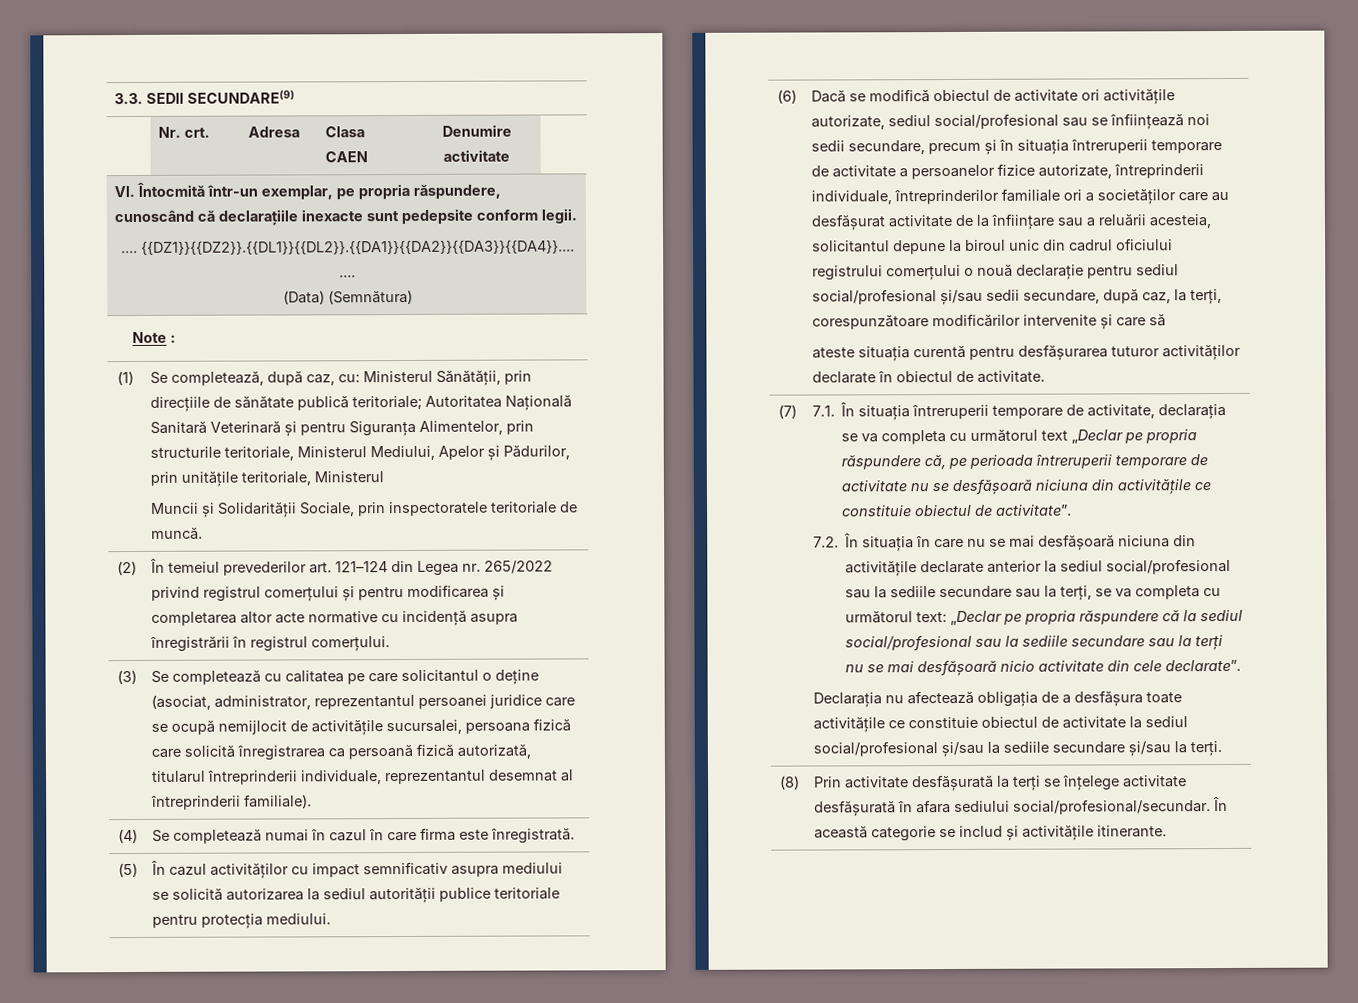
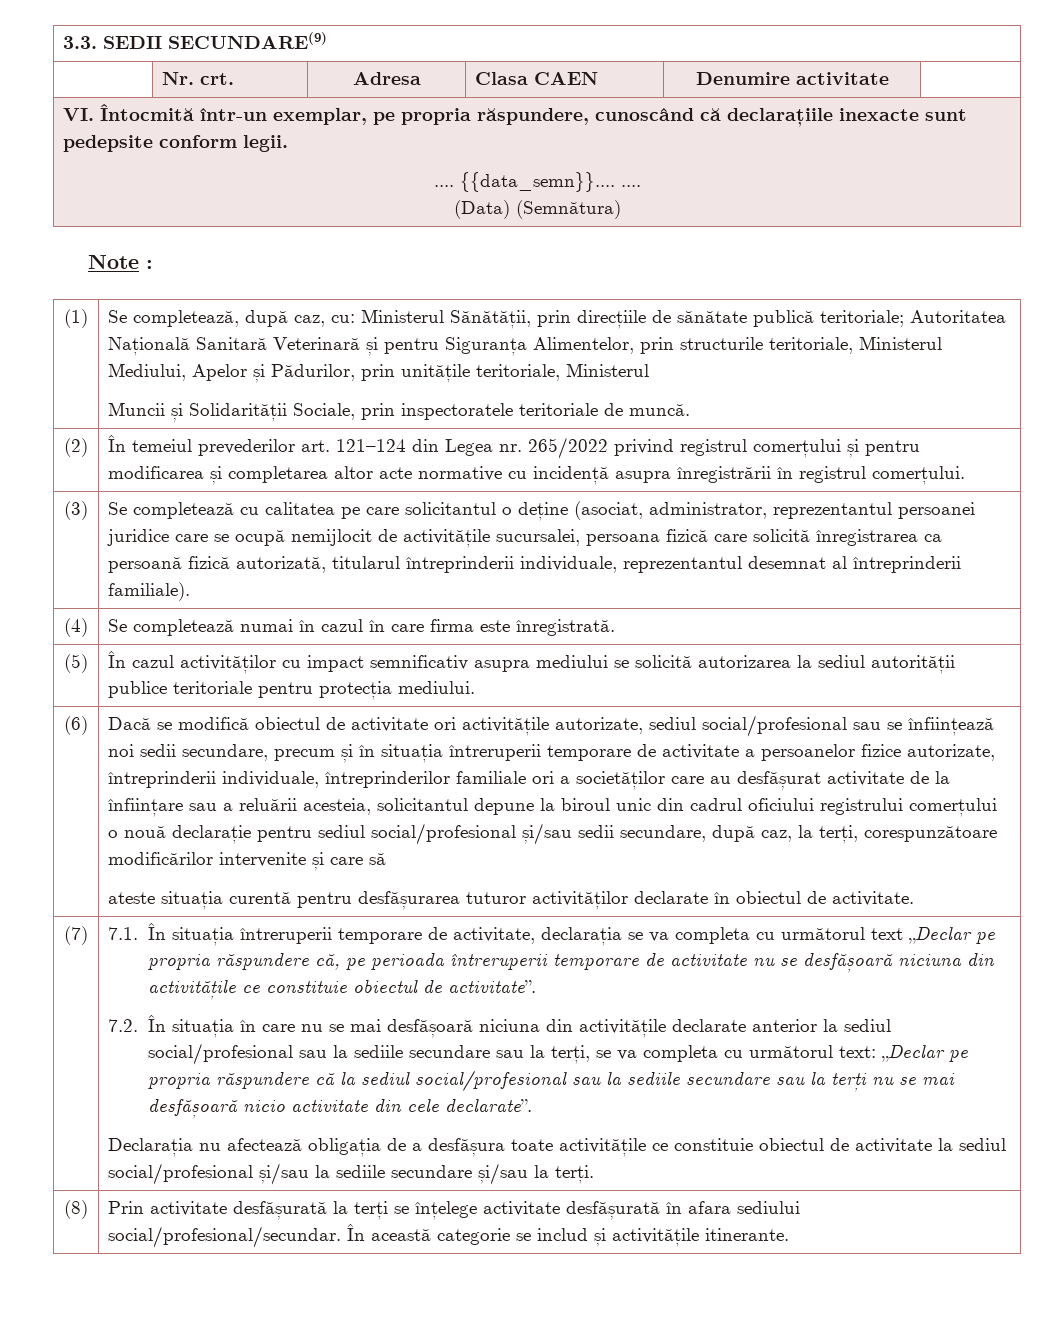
  VI. Întocmită într-un exemplar, pe propria răspundere, cunoscând că declarațiile inexacte sunt pedepsite conform legii.
- .... {{DZ1}}{{DZ2}}.{{DL1}}{{DL2}}.{{DA1}}{{DA2}}{{DA3}}{{DA4}}.... ....
+ .... {{data_semn}}.... ....

